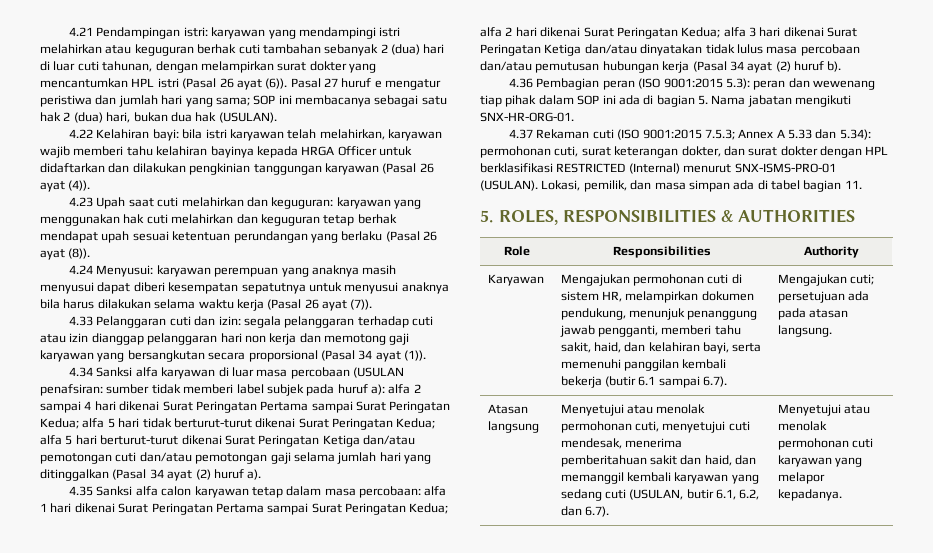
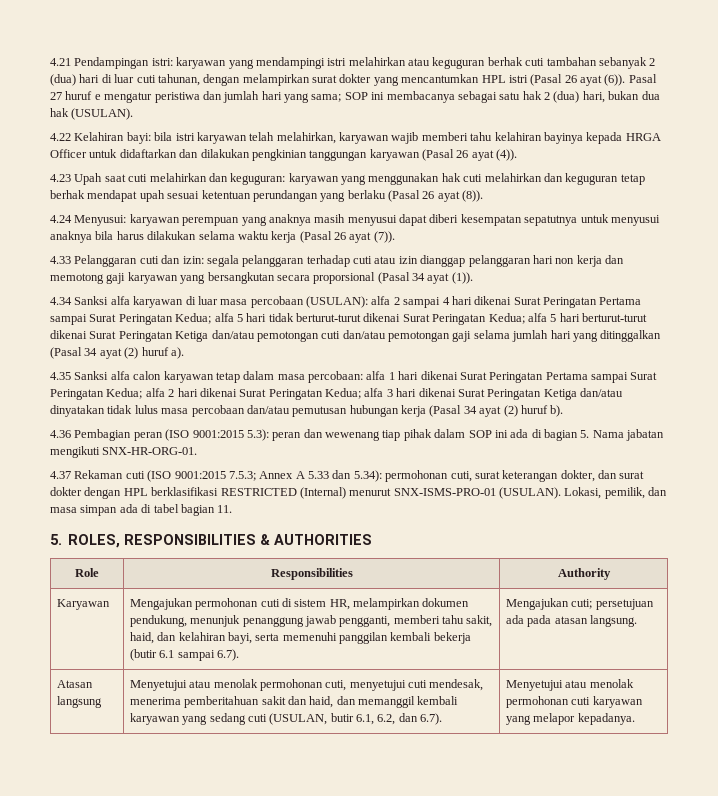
- 4.34 Sanksi alfa karyawan di luar masa percobaan (USULAN penafsiran: sumber tidak memberi label subjek pada huruf a): alfa 2 sampai 4 hari dikenai Surat Peringatan Pertama sampai Surat Peringatan Kedua; alfa 5 hari tidak berturut-turut dikenai Surat Peringatan Kedua; alfa 5 hari berturut-turut dikenai Surat Peringatan Ketiga dan/atau pemotongan cuti dan/atau pemotongan gaji selama jumlah hari yang ditinggalkan (Pasal 34 ayat (2) huruf a).
+ 4.34 Sanksi alfa karyawan di luar masa percobaan (USULAN): alfa 2 sampai 4 hari dikenai Surat Peringatan Pertama sampai Surat Peringatan Kedua; alfa 5 hari tidak berturut-turut dikenai Surat Peringatan Kedua; alfa 5 hari berturut-turut dikenai Surat Peringatan Ketiga dan/atau pemotongan cuti dan/atau pemotongan gaji selama jumlah hari yang ditinggalkan (Pasal 34 ayat (2) huruf a).

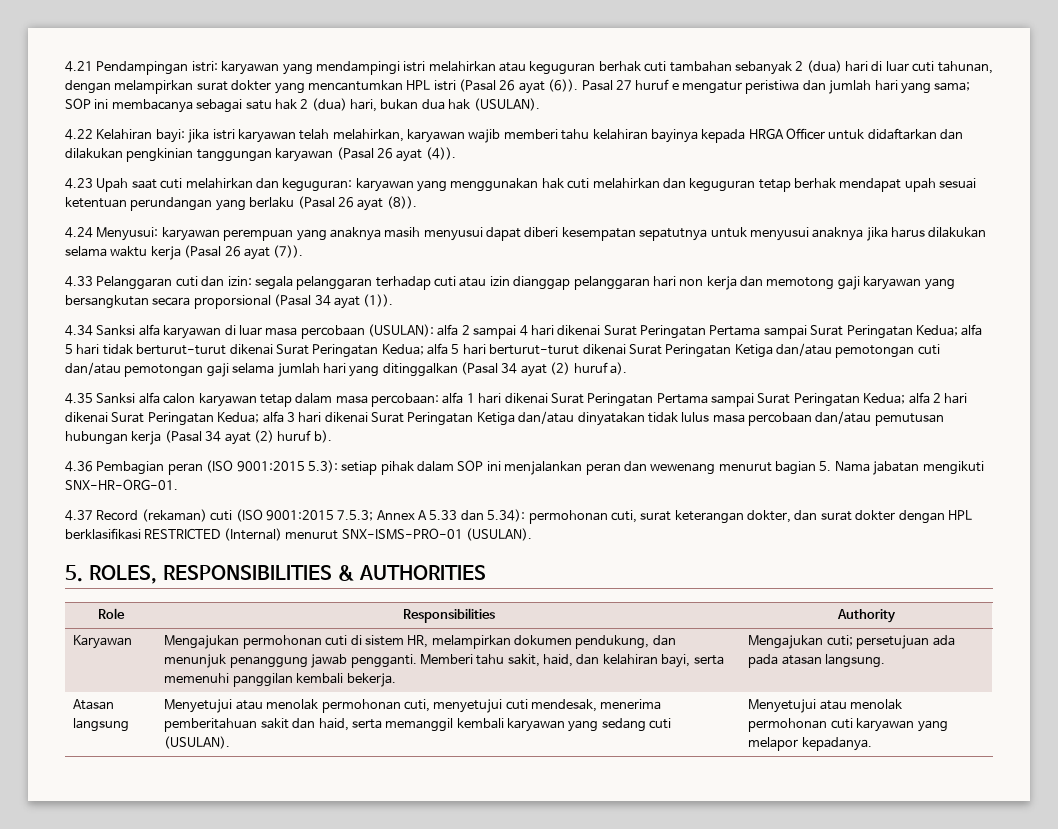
- 4.22 Kelahiran bayi: bila istri karyawan telah melahirkan, karyawan wajib memberi tahu kelahiran bayinya kepada HRGA Officer untuk didaftarkan dan dilakukan pengkinian tanggungan karyawan (Pasal 26 ayat (4)).
+ 4.22 Kelahiran bayi: jika istri karyawan telah melahirkan, karyawan wajib memberi tahu kelahiran bayinya kepada HRGA Officer untuk didaftarkan dan dilakukan pengkinian tanggungan karyawan (Pasal 26 ayat (4)).
- 4.24 Menyusui: karyawan perempuan yang anaknya masih menyusui dapat diberi kesempatan sepatutnya untuk menyusui anaknya bila harus dilakukan selama waktu kerja (Pasal 26 ayat (7)).
+ 4.24 Menyusui: karyawan perempuan yang anaknya masih menyusui dapat diberi kesempatan sepatutnya untuk menyusui anaknya jika harus dilakukan selama waktu kerja (Pasal 26 ayat (7)).
- 4.36 Pembagian peran (ISO 9001:2015 5.3): peran dan wewenang tiap pihak dalam SOP ini ada di bagian 5. Nama jabatan mengikuti SNX-HR-ORG-01.
+ 4.36 Pembagian peran (ISO 9001:2015 5.3): setiap pihak dalam SOP ini menjalankan peran dan wewenang menurut bagian 5. Nama jabatan mengikuti SNX-HR-ORG-01.
- 4.37 Rekaman cuti (ISO 9001:2015 7.5.3; Annex A 5.33 dan 5.34): permohonan cuti, surat keterangan dokter, dan surat dokter dengan HPL berklasifikasi RESTRICTED (Internal) menurut SNX-ISMS-PRO-01 (USULAN). Lokasi, pemilik, dan masa simpan ada di tabel bagian 11.
+ 4.37 Record (rekaman) cuti (ISO 9001:2015 7.5.3; Annex A 5.33 dan 5.34): permohonan cuti, surat keterangan dokter, dan surat dokter dengan HPL berklasifikasi RESTRICTED (Internal) menurut SNX-ISMS-PRO-01 (USULAN).
- Karyawan | Mengajukan permohonan cuti di sistem HR, melampirkan dokumen pendukung, menunjuk penanggung jawab pengganti, memberi tahu sakit, haid, dan kelahiran bayi, serta memenuhi panggilan kembali bekerja (butir 6.1 sampai 6.7). | Mengajukan cuti; persetujuan ada pada atasan langsung.
+ Karyawan | Mengajukan permohonan cuti di sistem HR, melampirkan dokumen pendukung, dan menunjuk penanggung jawab pengganti. Memberi tahu sakit, haid, dan kelahiran bayi, serta memenuhi panggilan kembali bekerja. | Mengajukan cuti; persetujuan ada pada atasan langsung.
- Atasan langsung | Menyetujui atau menolak permohonan cuti, menyetujui cuti mendesak, menerima pemberitahuan sakit dan haid, dan memanggil kembali karyawan yang sedang cuti (USULAN, butir 6.1, 6.2, dan 6.7). | Menyetujui atau menolak permohonan cuti karyawan yang melapor kepadanya.
+ Atasan langsung | Menyetujui atau menolak permohonan cuti, menyetujui cuti mendesak, menerima pemberitahuan sakit dan haid, serta memanggil kembali karyawan yang sedang cuti (USULAN). | Menyetujui atau menolak permohonan cuti karyawan yang melapor kepadanya.

